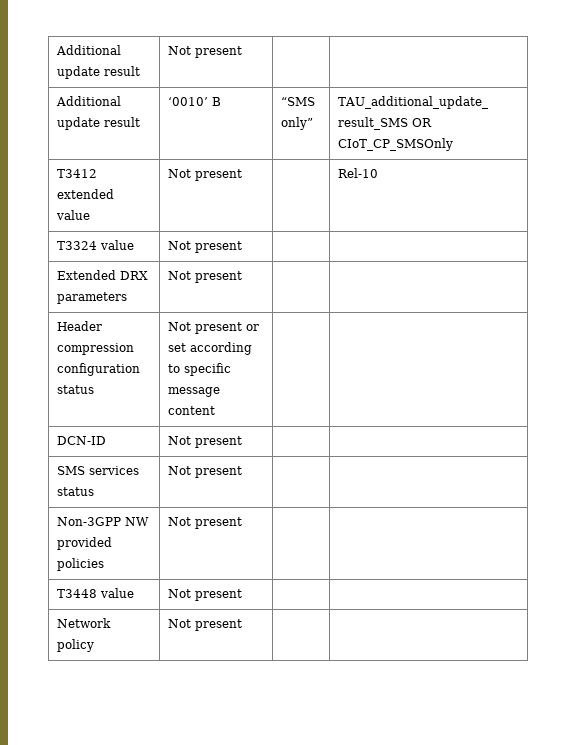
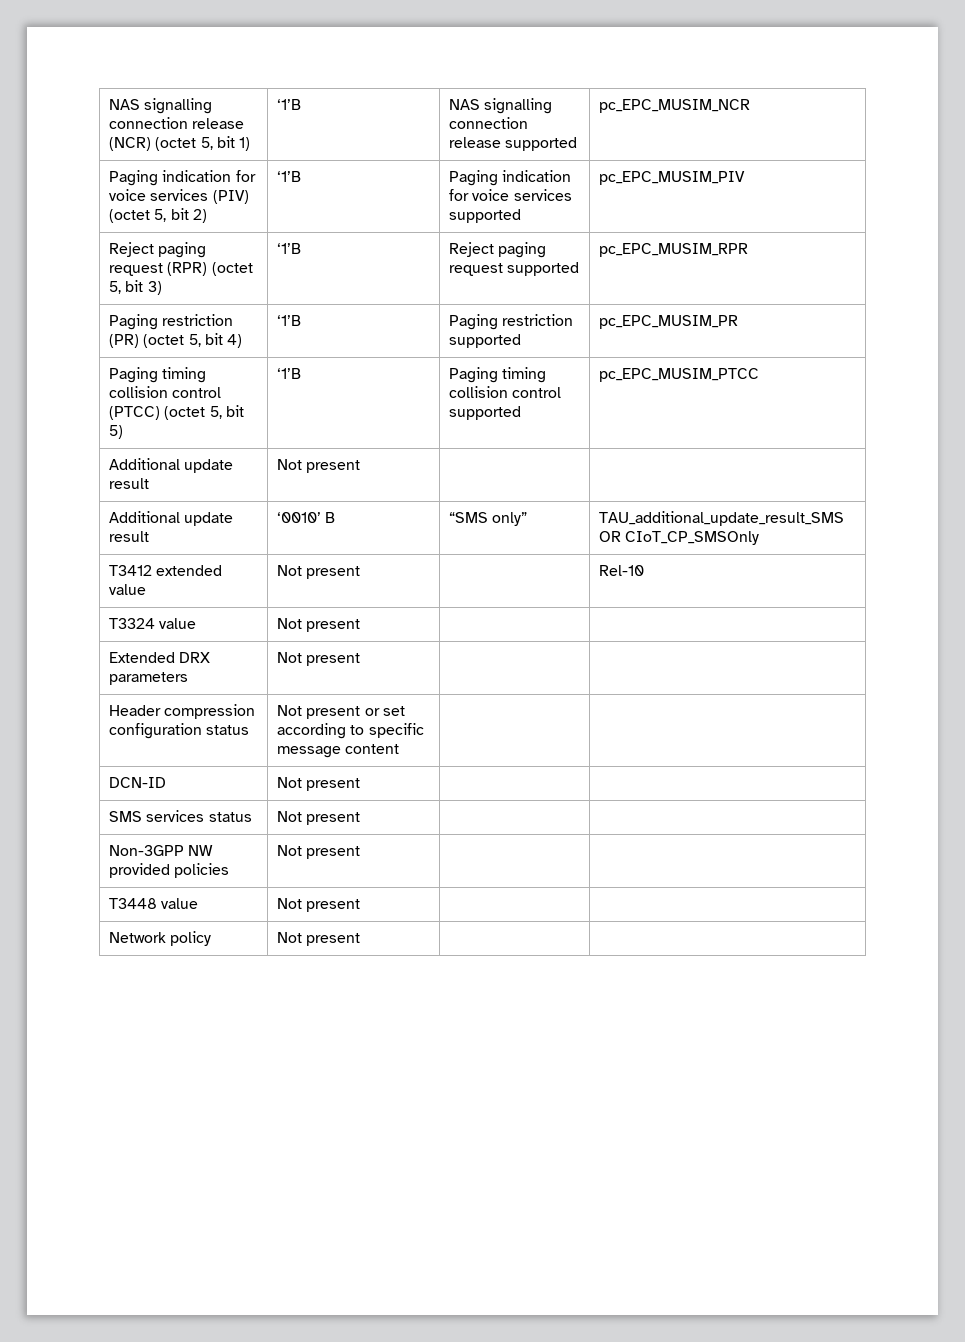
+ NAS signalling connection release (NCR) (octet 5, bit 1) | ‘1’B | NAS signalling connection release supported | pc_EPC_MUSIM_NCR
+ Paging indication for voice services (PIV) (octet 5, bit 2) | ‘1’B | Paging indication for voice services supported | pc_EPC_MUSIM_PIV
+ Reject paging request (RPR) (octet 5, bit 3) | ‘1’B | Reject paging request supported | pc_EPC_MUSIM_RPR
+ Paging restriction (PR) (octet 5, bit 4) | ‘1’B | Paging restriction supported | pc_EPC_MUSIM_PR
+ Paging timing collision control (PTCC) (octet 5, bit 5) | ‘1’B | Paging timing collision control supported | pc_EPC_MUSIM_PTCC

